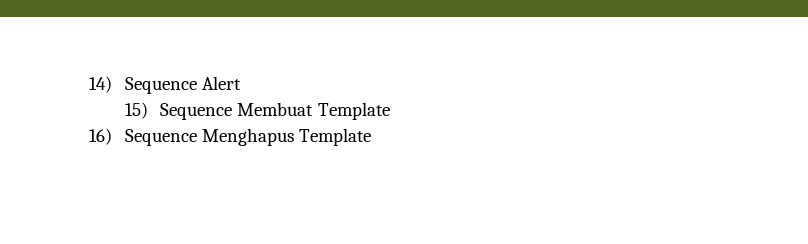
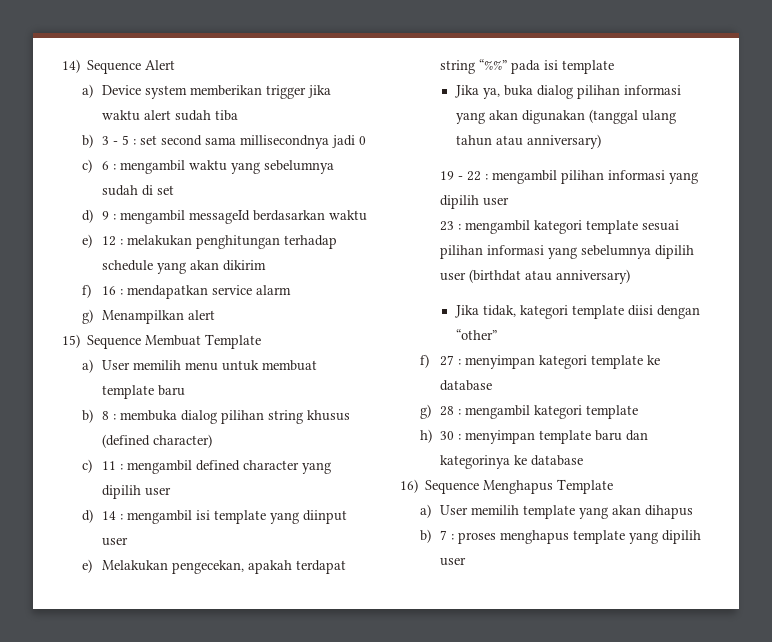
+ a) Device system memberikan trigger jika waktu alert sudah tiba
+ b) 3 - 5 : set second sama millisecondnya jadi 0
+ c) 6 : mengambil waktu yang sebelumnya sudah di set
+ d) 9 : mengambil messageId berdasarkan waktu
+ e) 12 : melakukan penghitungan terhadap schedule yang akan dikirim
+ f) 16 : mendapatkan service alarm
+ g) Menampilkan alert
  15) Sequence Membuat Template
+ a) User memilih menu untuk membuat template baru
+ b) 8 : membuka dialog pilihan string khusus (defined character)
+ c) 11 : mengambil defined character yang dipilih user
+ d) 14 : mengambil isi template yang diinput user
+ e) Melakukan pengecekan, apakah terdapat string “%%” pada isi template
+ Jika ya, buka dialog pilihan informasi yang akan digunakan (tanggal ulang tahun atau anniversary)
+ 19 - 22 : mengambil pilihan informasi yang dipilih user
+ 23 : mengambil kategori template sesuai pilihan informasi yang sebelumnya dipilih user (birthdat atau anniversary)
+ Jika tidak, kategori template diisi dengan “other”
+ f) 27 : menyimpan kategori template ke database
+ g) 28 : mengambil kategori template
+ h) 30 : menyimpan template baru dan kategorinya ke database
  16) Sequence Menghapus Template
+ a) User memilih template yang akan dihapus
+ b) 7 : proses menghapus template yang dipilih user

